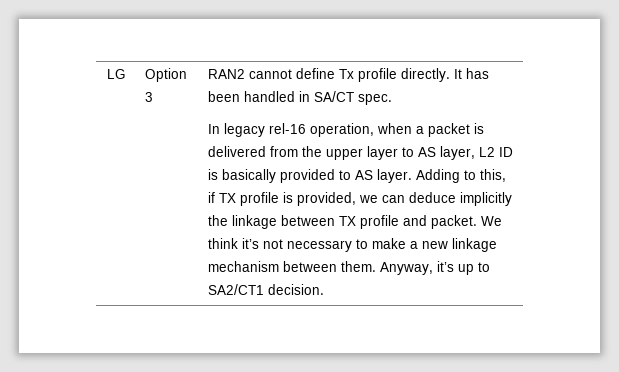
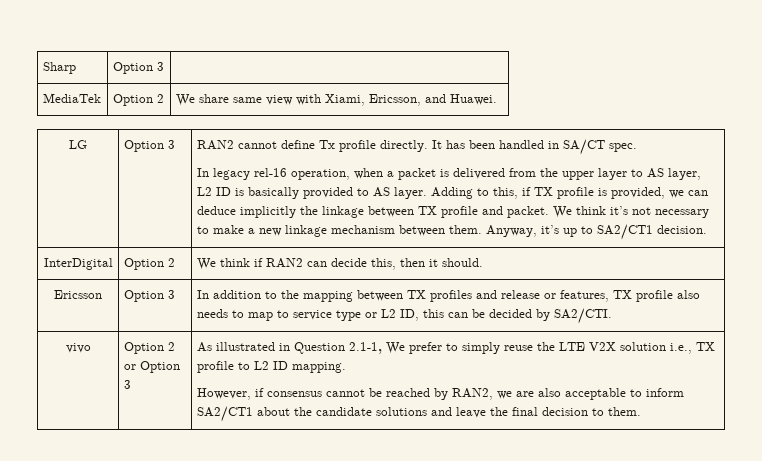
+ Sharp | Option 3 |
+ MediaTek | Option 2 | We share same view with Xiami, Ericsson, and Huawei.
+ InterDigital | Option 2 | We think if RAN2 can decide this, then it should.
+ Ericsson | Option 3 | In addition to the mapping between TX profiles and release or features, TX profile also needs to map to service type or L2 ID, this can be decided by SA2/CTI.
+ vivo | Option 2 or Option 3 | As illustrated in Question 2.1-1, We prefer to simply reuse the LTE V2X solution i.e., TX profile to L2 ID mapping.
+ However, if consensus cannot be reached by RAN2, we are also acceptable to inform SA2/CT1 about the candidate solutions and leave the final decision to them.

